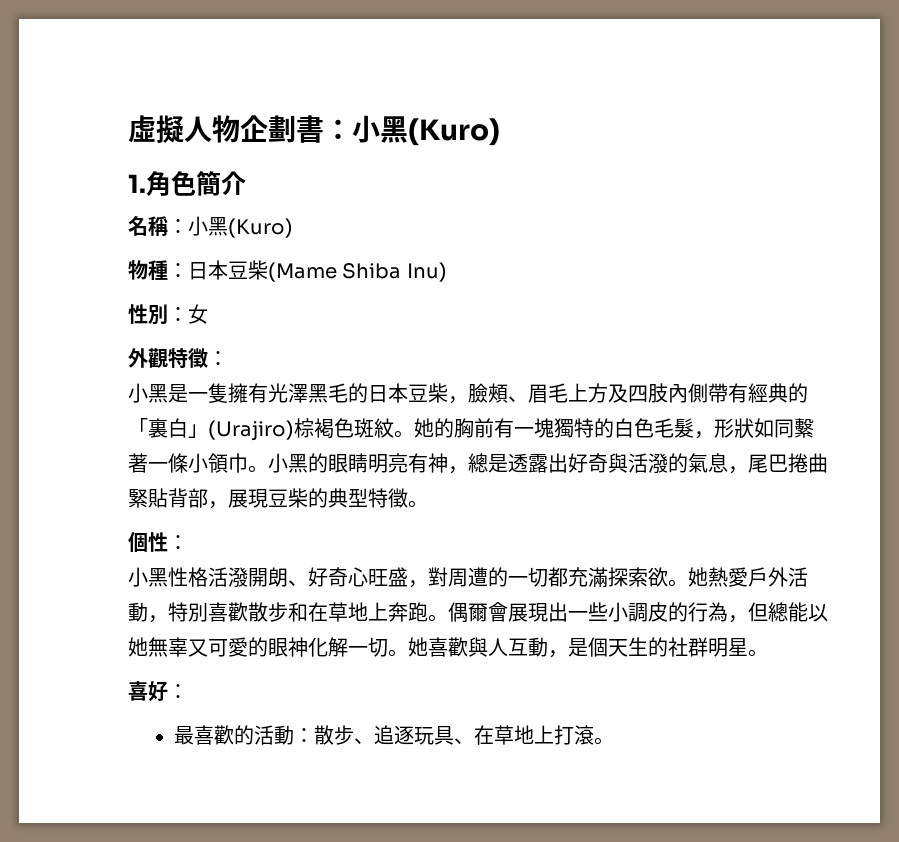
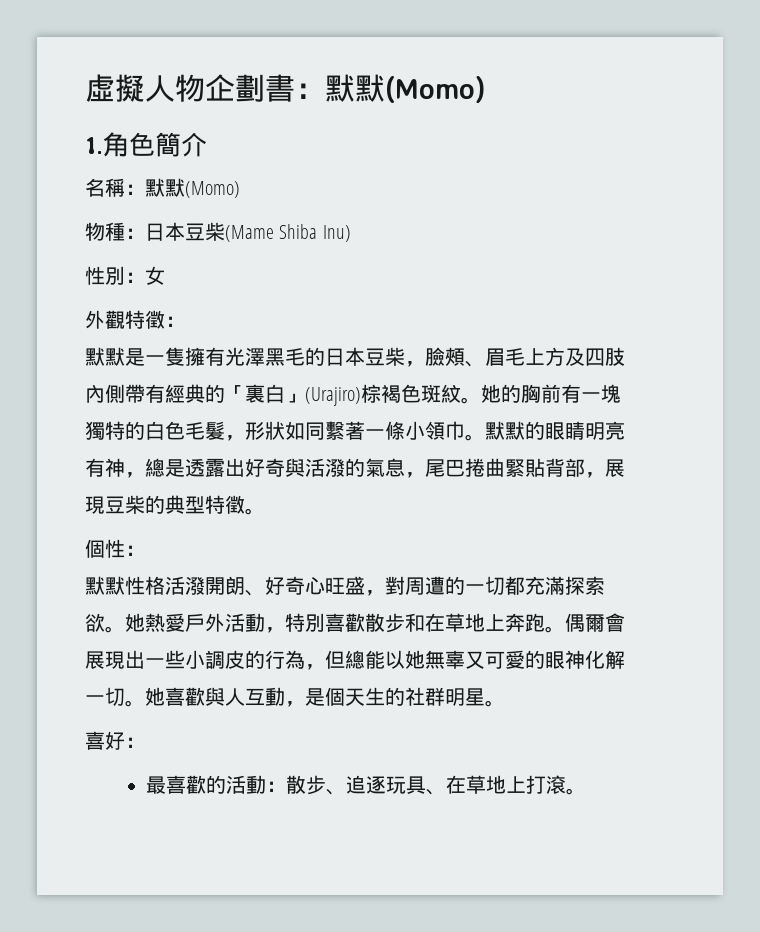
- 虛擬人物企劃書：小黑(Kuro)
+ 虛擬人物企劃書：默默(Momo)
- 名稱：小黑(Kuro)
+ 名稱：默默(Momo)
- 小黑是一隻擁有光澤黑毛的日本豆柴，臉頰、眉毛上方及四肢內側帶有經典的「裏白」(Urajiro)棕褐色斑紋。
+ 默默是一隻擁有光澤黑毛的日本豆柴，臉頰、眉毛上方及四肢內側帶有經典的「裏白」(Urajiro)棕褐色斑紋。
- 小黑的眼睛明亮有神，總是透露出好奇與活潑的氣息，尾巴捲曲緊貼背部，展現豆柴的典型特徵。
+ 默默的眼睛明亮有神，總是透露出好奇與活潑的氣息，尾巴捲曲緊貼背部，展現豆柴的典型特徵。
- 小黑性格活潑開朗、好奇心旺盛，對周遭的一切都充滿探索欲。
+ 默默性格活潑開朗、好奇心旺盛，對周遭的一切都充滿探索欲。

